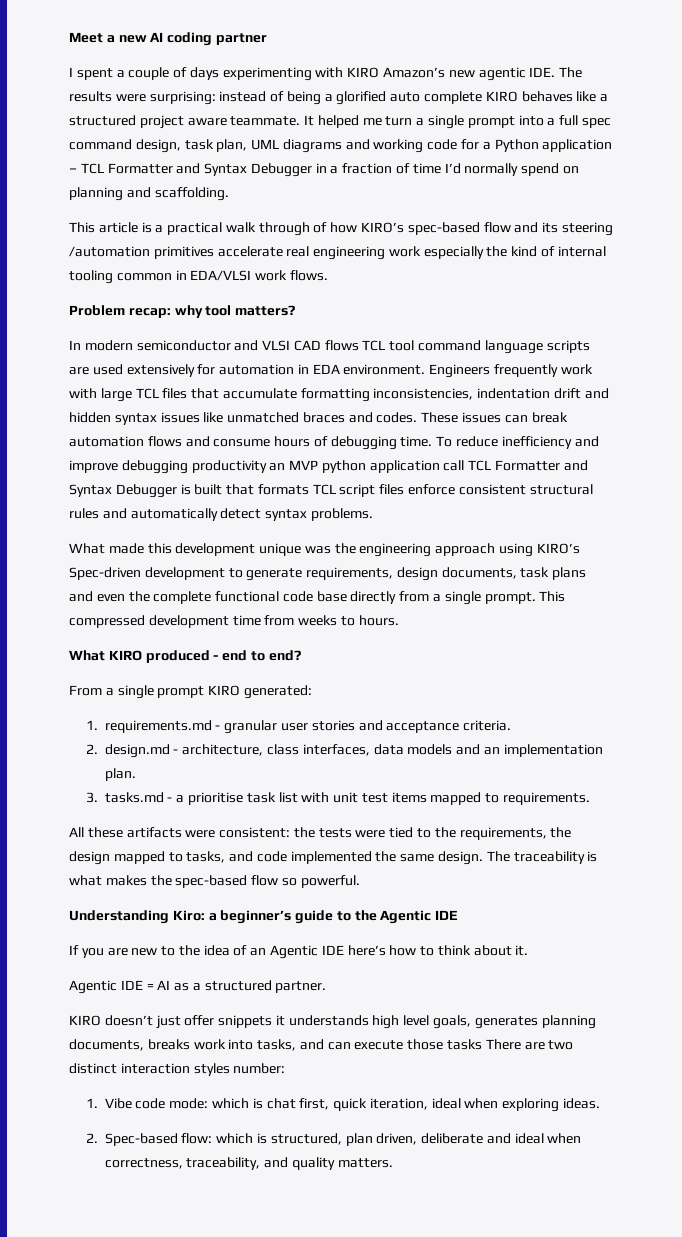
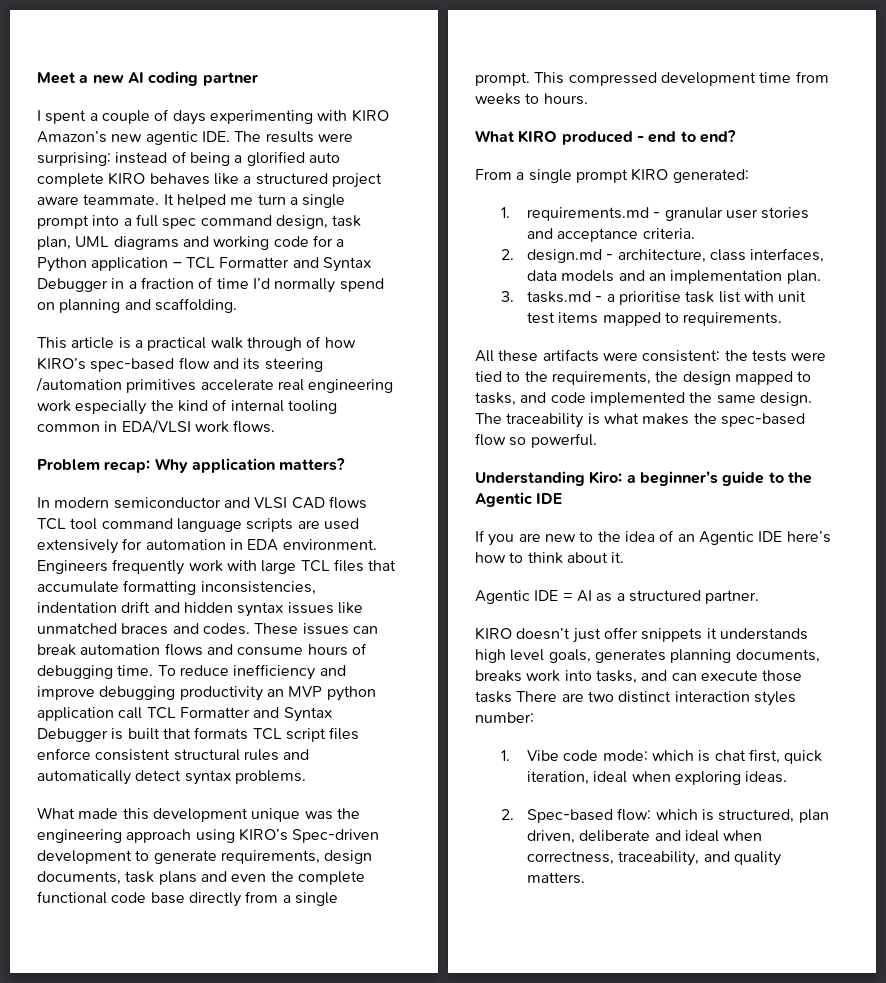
- Problem recap: why tool matters?
+ Problem recap: Why application matters?

